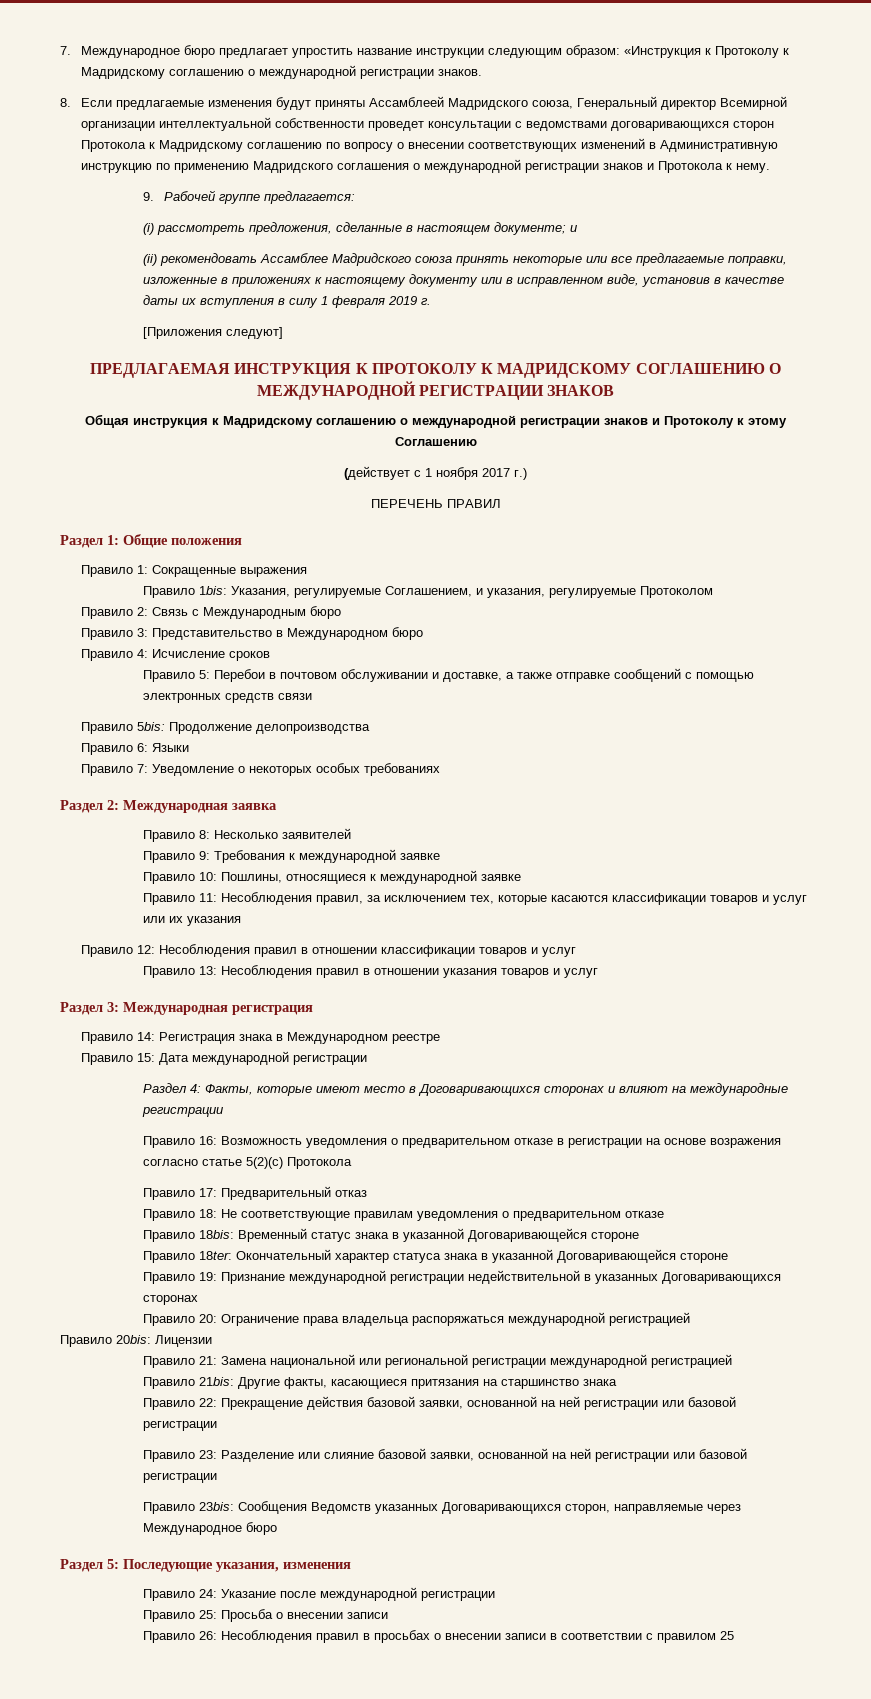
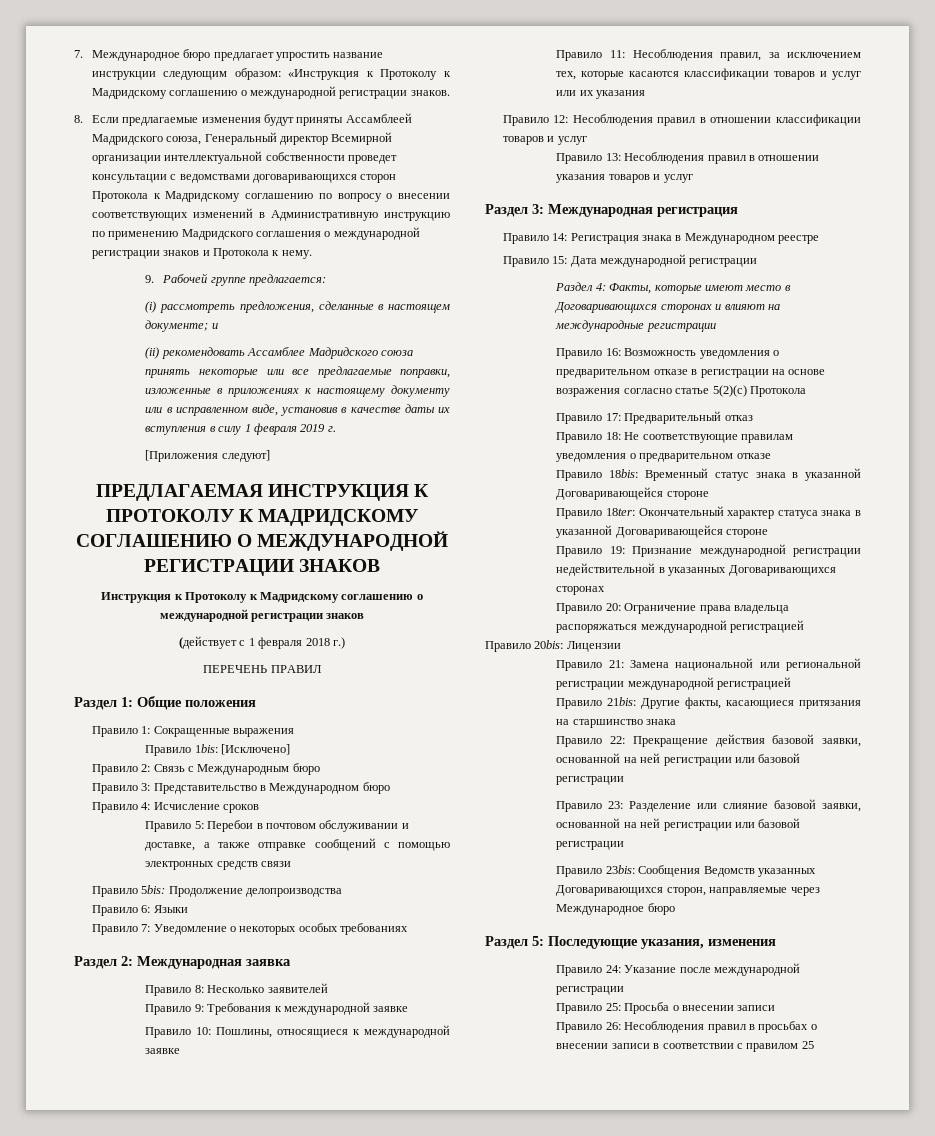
- Общая инструкция к Мадридскому соглашению о международной регистрации знаков и Протоколу к этому Cоглашению
+ Инструкция к Протоколу к Мадридскому соглашению о международной регистрации знаков
- (действует с 1 ноября 2017 г.)
+ (действует с 1 февраля 2018 г.)
- Правило 1bis: Указания, регулируемые Соглашением, и указания, регулируемые Протоколом
+ Правило 1bis: [Исключено]

